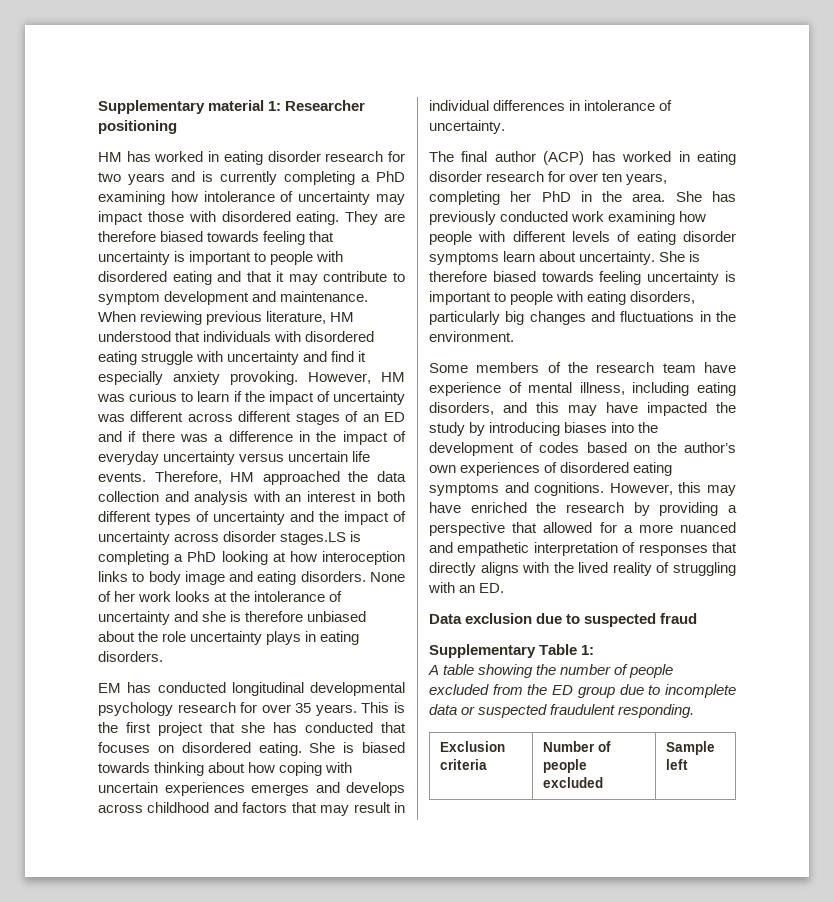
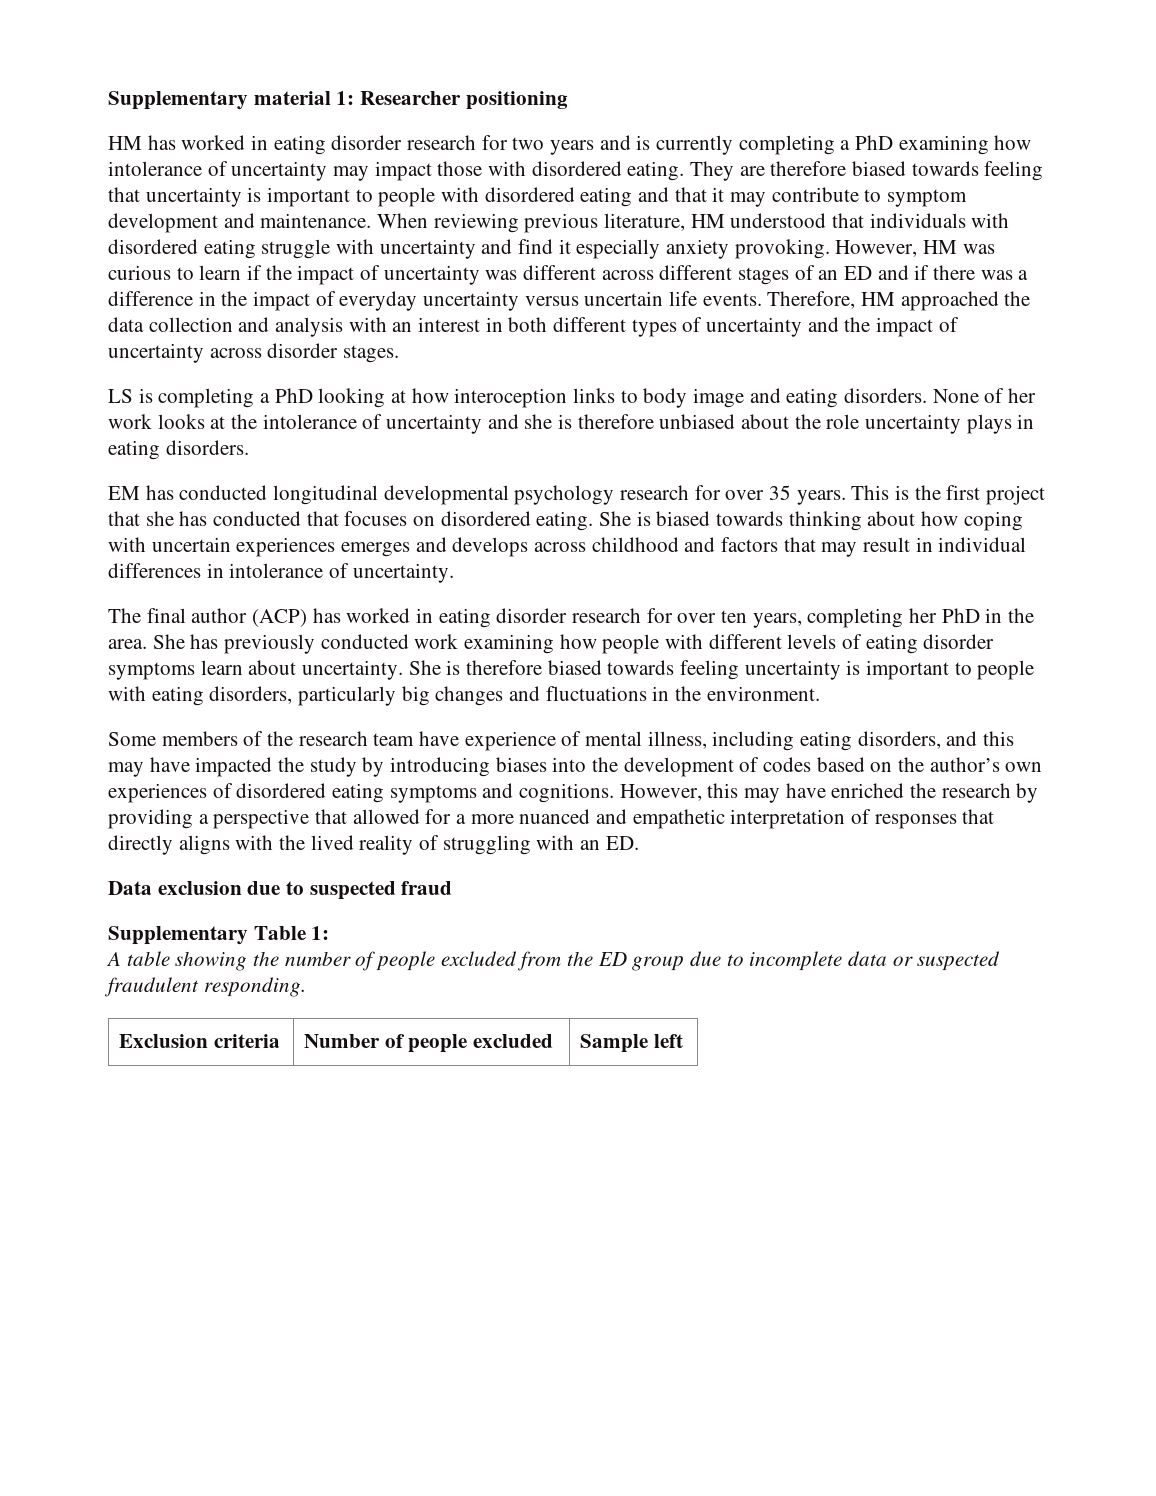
- Therefore, HM approached the data collection and analysis with an interest in both different types of uncertainty and the impact of uncertainty across disorder stages.LS is completing a PhD looking at how interoception links to body image and eating disorders.
+ Therefore, HM approached the data collection and analysis with an interest in both different types of uncertainty and the impact of uncertainty across disorder stages.
+ LS is completing a PhD looking at how interoception links to body image and eating disorders.

